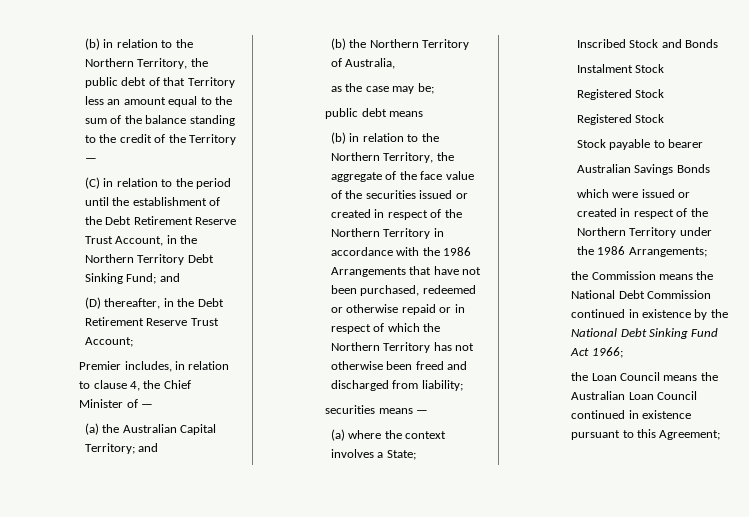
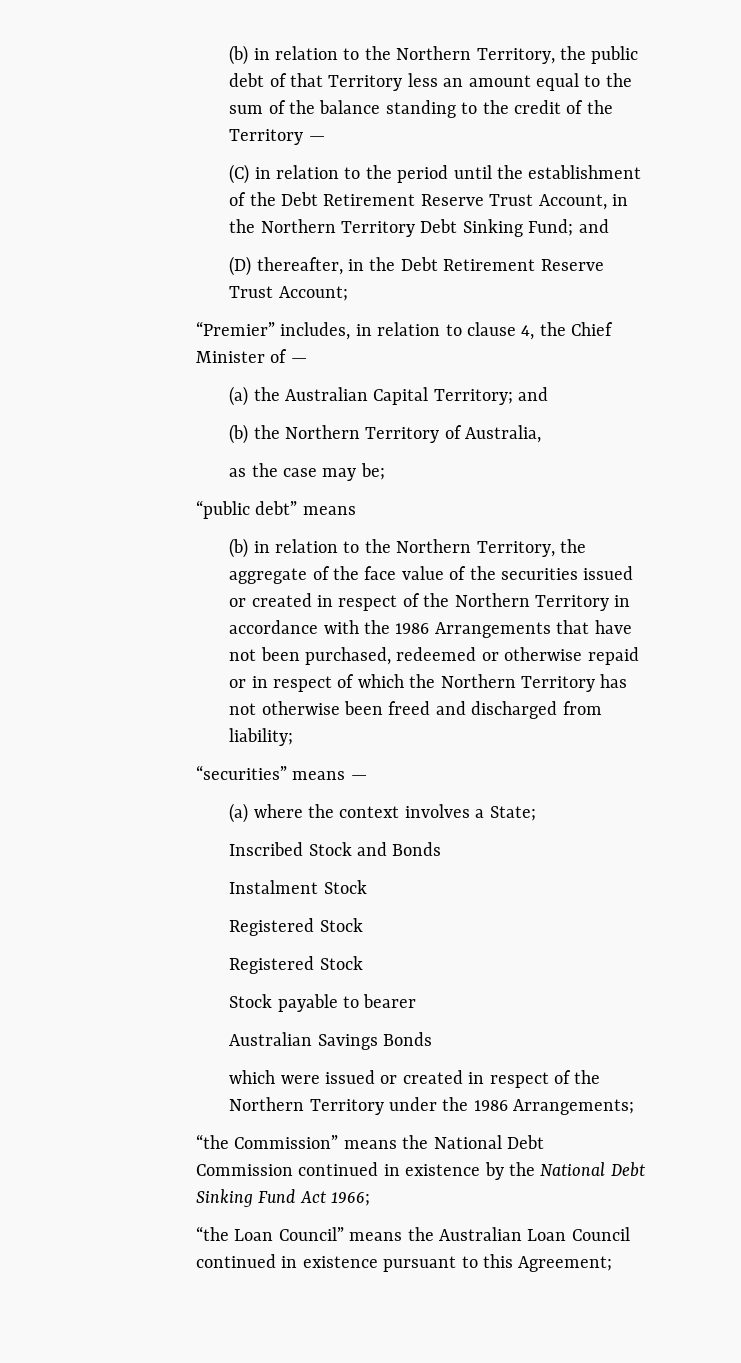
- Premier includes, in relation to clause 4, the Chief Minister of —
+ “Premier” includes, in relation to clause 4, the Chief Minister of —
- public debt means
+ “public debt” means
- securities means —
+ “securities” means —
- the Commission means the National Debt Commission continued in existence by the National Debt Sinking Fund Act 1966;
+ “the Commission” means the National Debt Commission continued in existence by the National Debt Sinking Fund Act 1966;
- the Loan Council means the Australian Loan Council continued in existence pursuant to this Agreement;
+ “the Loan Council” means the Australian Loan Council continued in existence pursuant to this Agreement;

